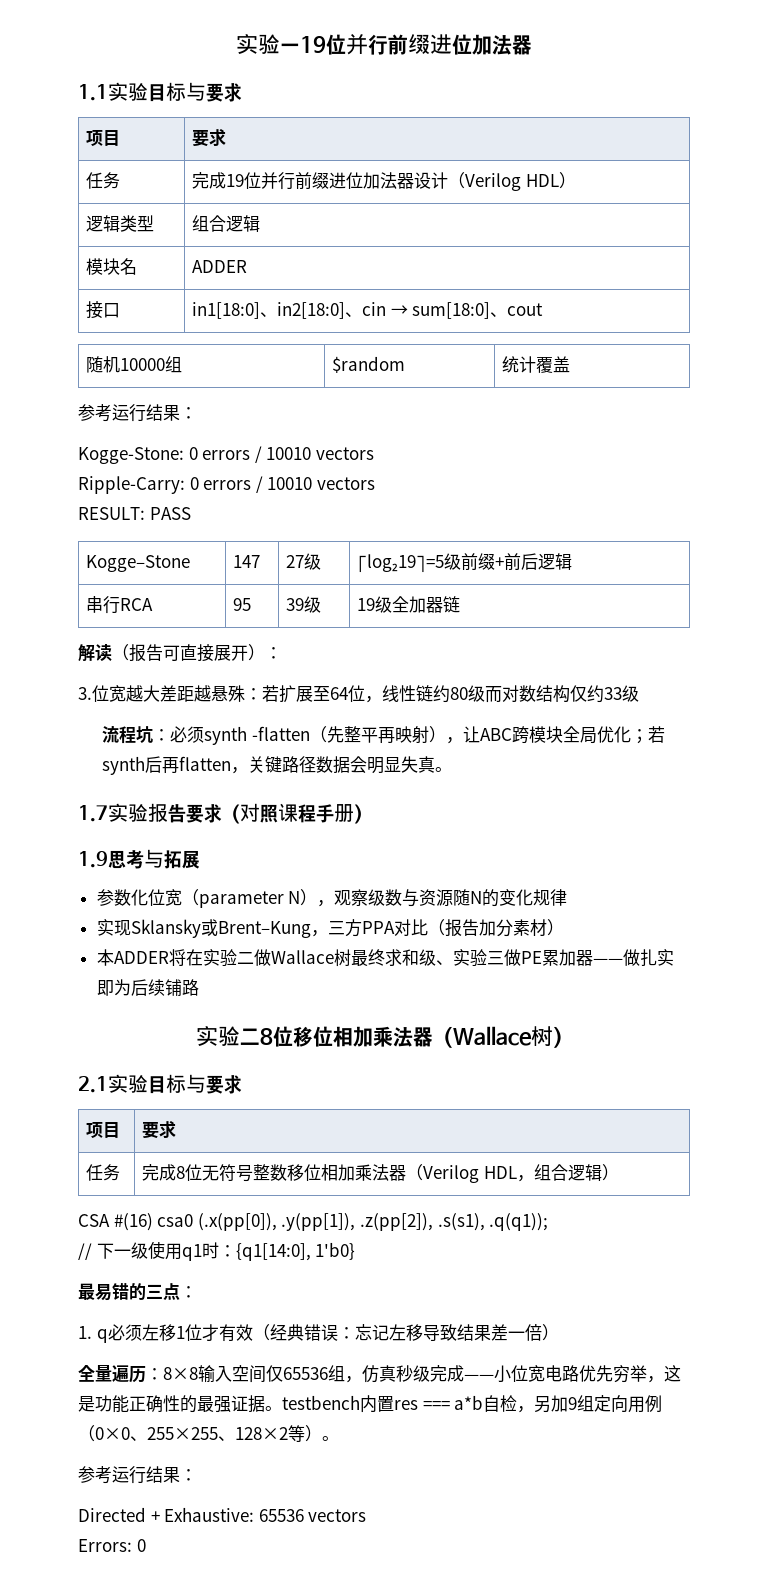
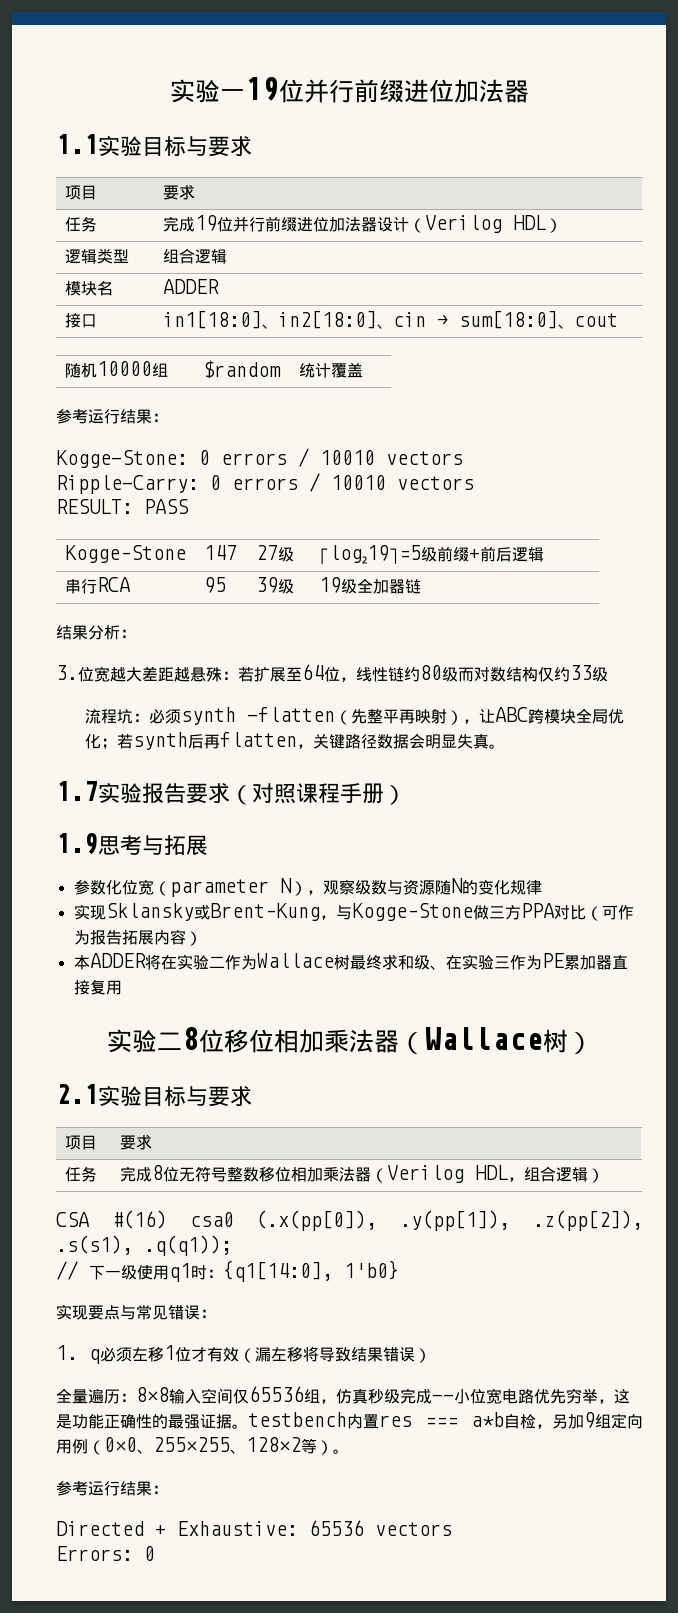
- 解读（报告可直接展开）：
+ 结果分析：
- 实现Sklansky或Brent–Kung，三方PPA对比（报告加分素材）
+ 实现Sklansky或Brent–Kung，与Kogge–Stone做三方PPA对比（可作为报告拓展内容）
- 本ADDER将在实验二做Wallace树最终求和级、实验三做PE累加器——做扎实即为后续铺路
+ 本ADDER将在实验二作为Wallace树最终求和级、在实验三作为PE累加器直接复用
- 最易错的三点：
+ 实现要点与常见错误：
- 1. q必须左移1位才有效（经典错误：忘记左移导致结果差一倍）
+ 1. q必须左移1位才有效（漏左移将导致结果错误）

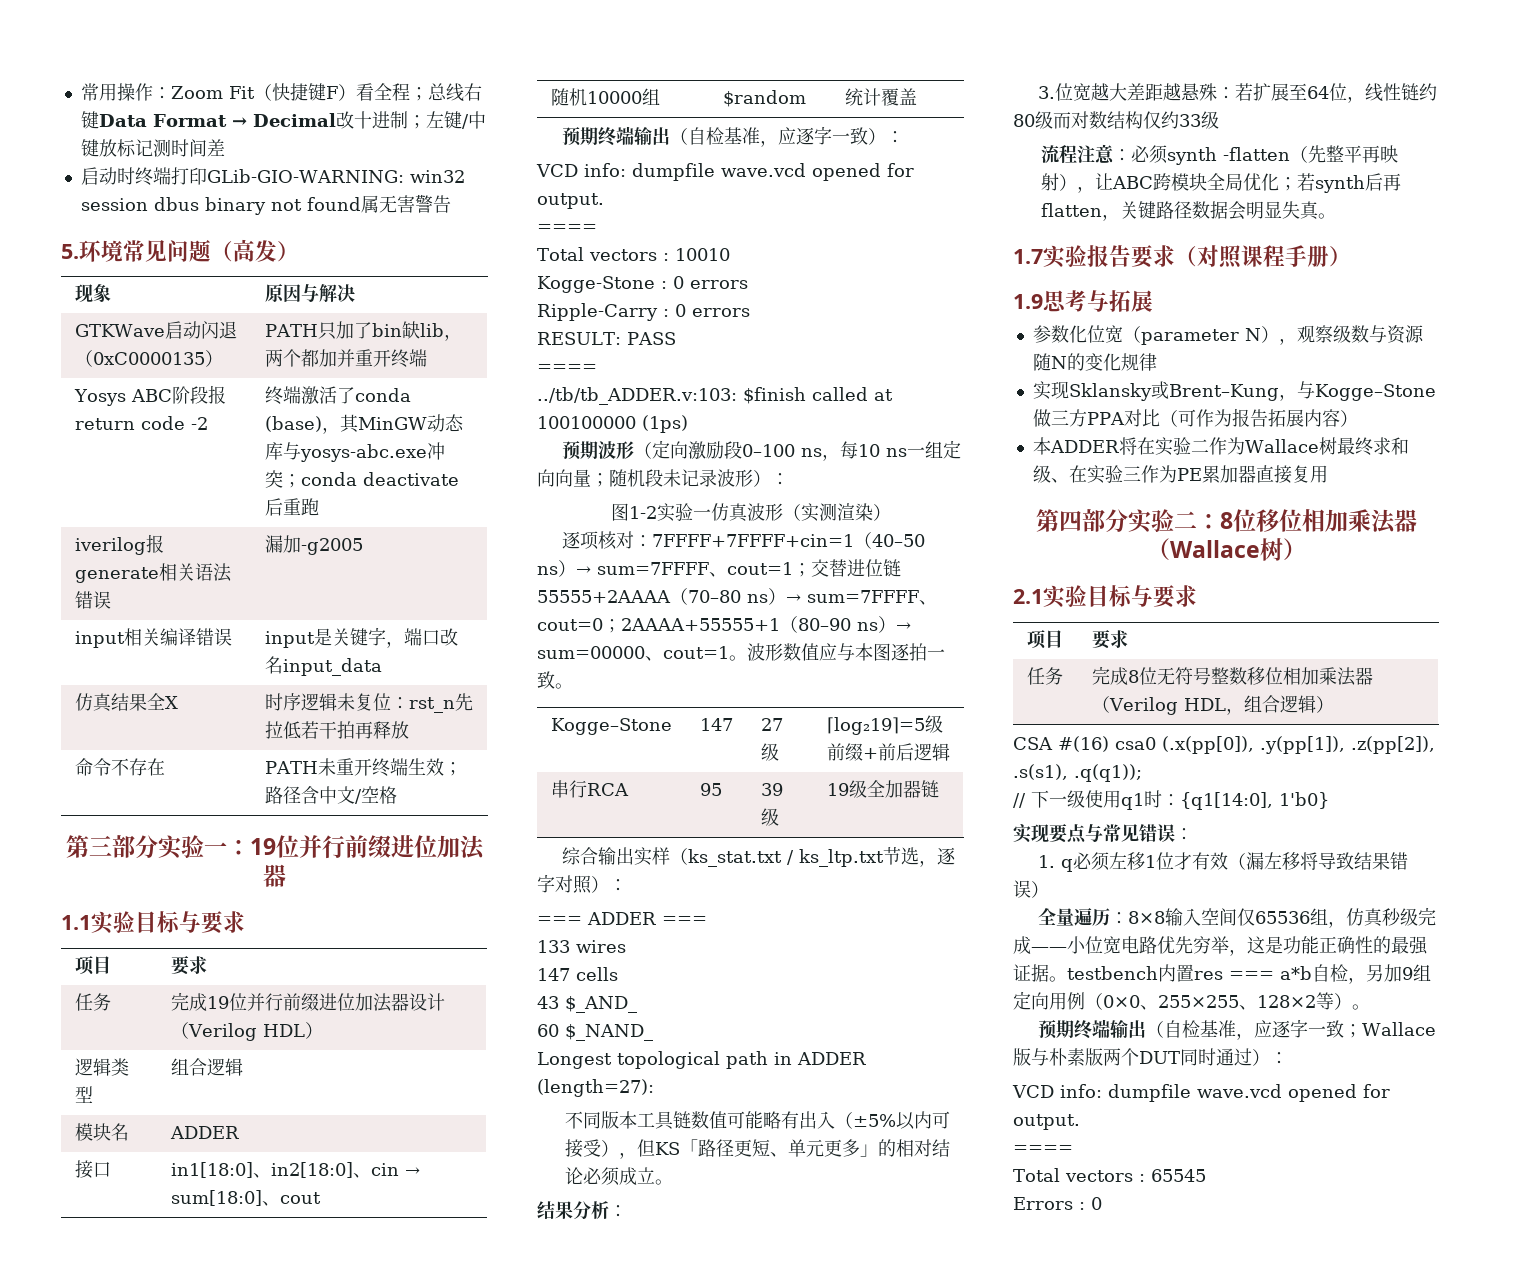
- 实验一19位并行前缀进位加法器
+ 常用操作：Zoom Fit（快捷键F）看全程；总线右键Data Format → Decimal改十进制；左键/中键放标记测时间差
+ 启动时终端打印GLib-GIO-WARNING: win32 session dbus binary not found属无害警告
+ 5.环境常见问题（高发）
+ 现象 | 原因与解决
+ GTKWave启动闪退（0xC0000135） | PATH只加了bin缺lib，两个都加并重开终端
+ Yosys ABC阶段报return code -2 | 终端激活了conda (base)，其MinGW动态库与yosys-abc.exe冲突；conda deactivate后重跑
+ iverilog报generate相关语法错误 | 漏加-g2005
+ input相关编译错误 | input是关键字，端口改名input_data
+ 仿真结果全X | 时序逻辑未复位：rst_n先拉低若干拍再释放
+ 命令不存在 | PATH未重开终端生效；路径含中文/空格
+ 第三部分实验一：19位并行前缀进位加法器
  随机10000组 | $random | 统计覆盖
- 参考运行结果：
- Kogge-Stone: 0 errors / 10010 vectors
- Ripple-Carry: 0 errors / 10010 vectors
+ 预期终端输出（自检基准，应逐字一致）：
+ VCD info: dumpfile wave.vcd opened for output.
+ ====
+ Total vectors : 10010
+ Kogge-Stone : 0 errors
+ Ripple-Carry : 0 errors
  RESULT: PASS
+ ====
+ ../tb/tb_ADDER.v:103: $finish called at 100100000 (1ps)
+ 预期波形（定向激励段0–100 ns，每10 ns一组定向向量；随机段未记录波形）：
+ 图1-2实验一仿真波形（实测渲染）
+ 逐项核对：7FFFF+7FFFF+cin=1（40–50 ns）→ sum=7FFFF、cout=1；交替进位链55555+2AAAA（70–80 ns）→ sum=7FFFF、cout=0；2AAAA+55555+1（80–90 ns）→ sum=00000、cout=1。波形数值应与本图逐拍一致。
+ 综合输出实样（ks_stat.txt / ks_ltp.txt节选，逐字对照）：
+ === ADDER ===
+ 133 wires
+ 147 cells
+ 43 $_AND_
+ 60 $_NAND_
+ Longest topological path in ADDER (length=27):
+ 不同版本工具链数值可能略有出入（±5%以内可接受），但KS「路径更短、单元更多」的相对结论必须成立。
- 流程坑：必须synth -flatten（先整平再映射），让ABC跨模块全局优化；若synth后再flatten，关键路径数据会明显失真。
+ 流程注意：必须synth -flatten（先整平再映射），让ABC跨模块全局优化；若synth后再flatten，关键路径数据会明显失真。
- 实验二8位移位相加乘法器（Wallace树）
+ 第四部分实验二：8位移位相加乘法器（Wallace树）
  全量遍历：8×8输入空间仅65536组，仿真秒级完成——小位宽电路优先穷举，这是功能正确性的最强证据。testbench内置res === a*b自检，另加9组定向用例（0×0、255×255、128×2等）。
- 参考运行结果：
- Directed + Exhaustive: 65536 vectors
- Errors: 0
+ 预期终端输出（自检基准，应逐字一致；Wallace版与朴素版两个DUT同时通过）：
+ VCD info: dumpfile wave.vcd opened for output.
+ ====
+ Total vectors : 65545
+ Errors : 0

